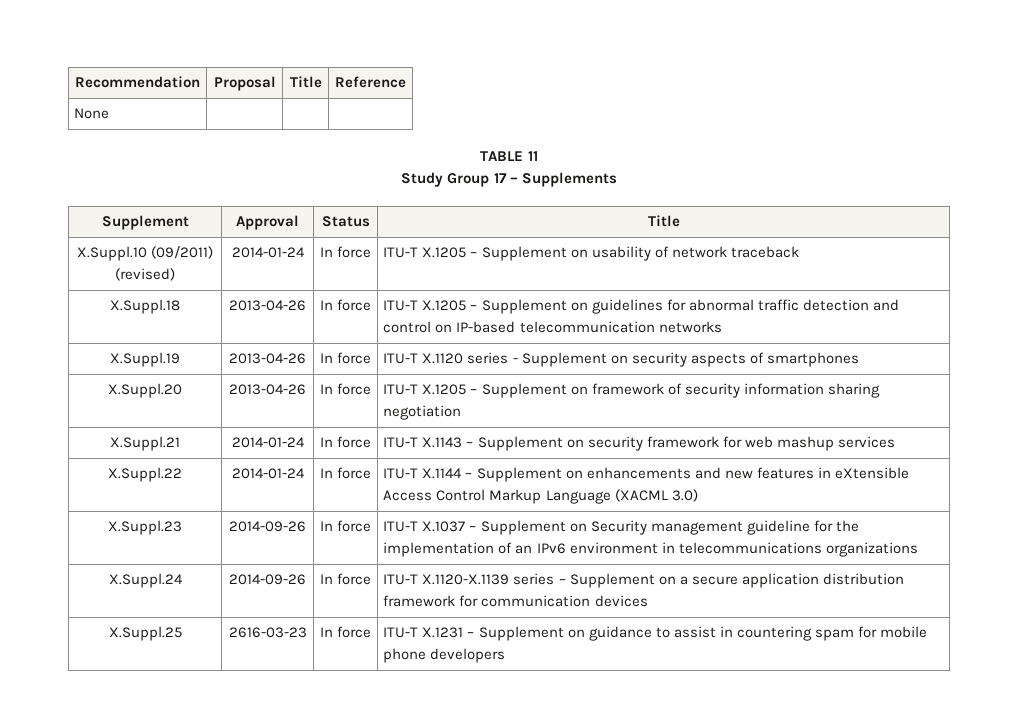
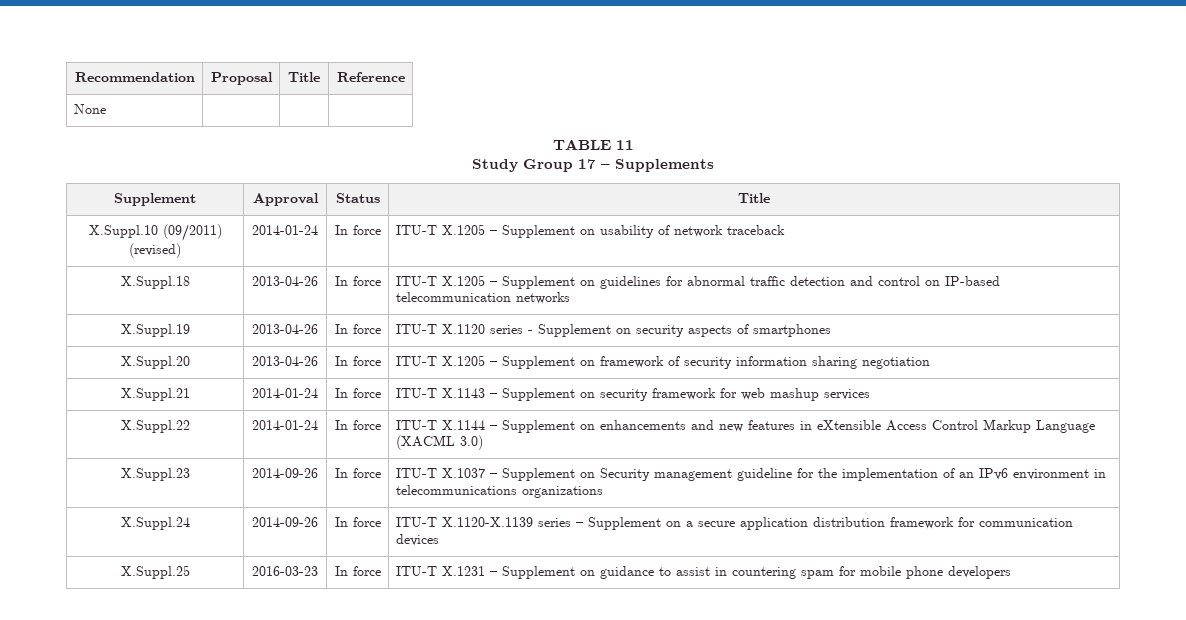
- X.Suppl.25 | 2616-03-23 | In force | ITU-T X.1231 – Supplement on guidance to assist in countering spam for mobile phone developers
+ X.Suppl.25 | 2016-03-23 | In force | ITU-T X.1231 – Supplement on guidance to assist in countering spam for mobile phone developers

